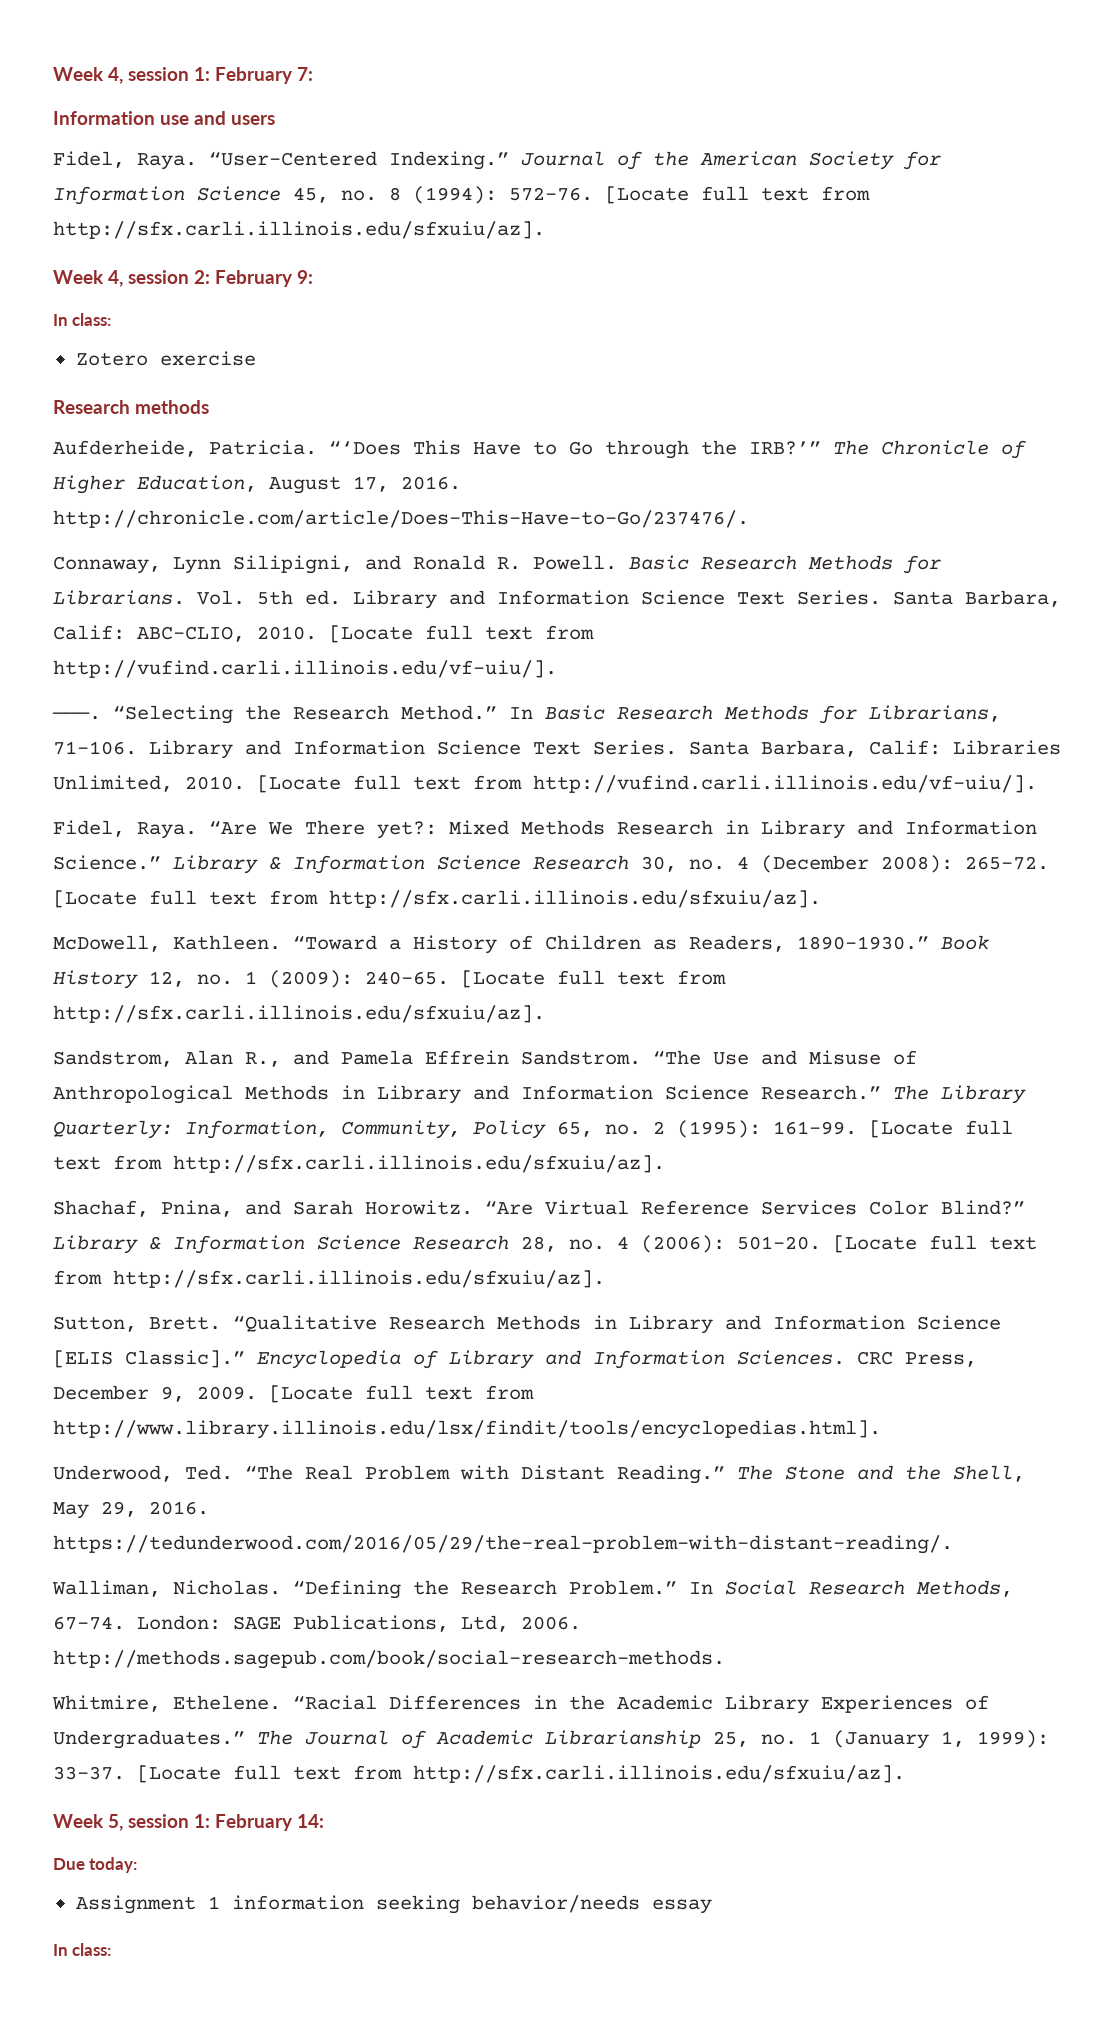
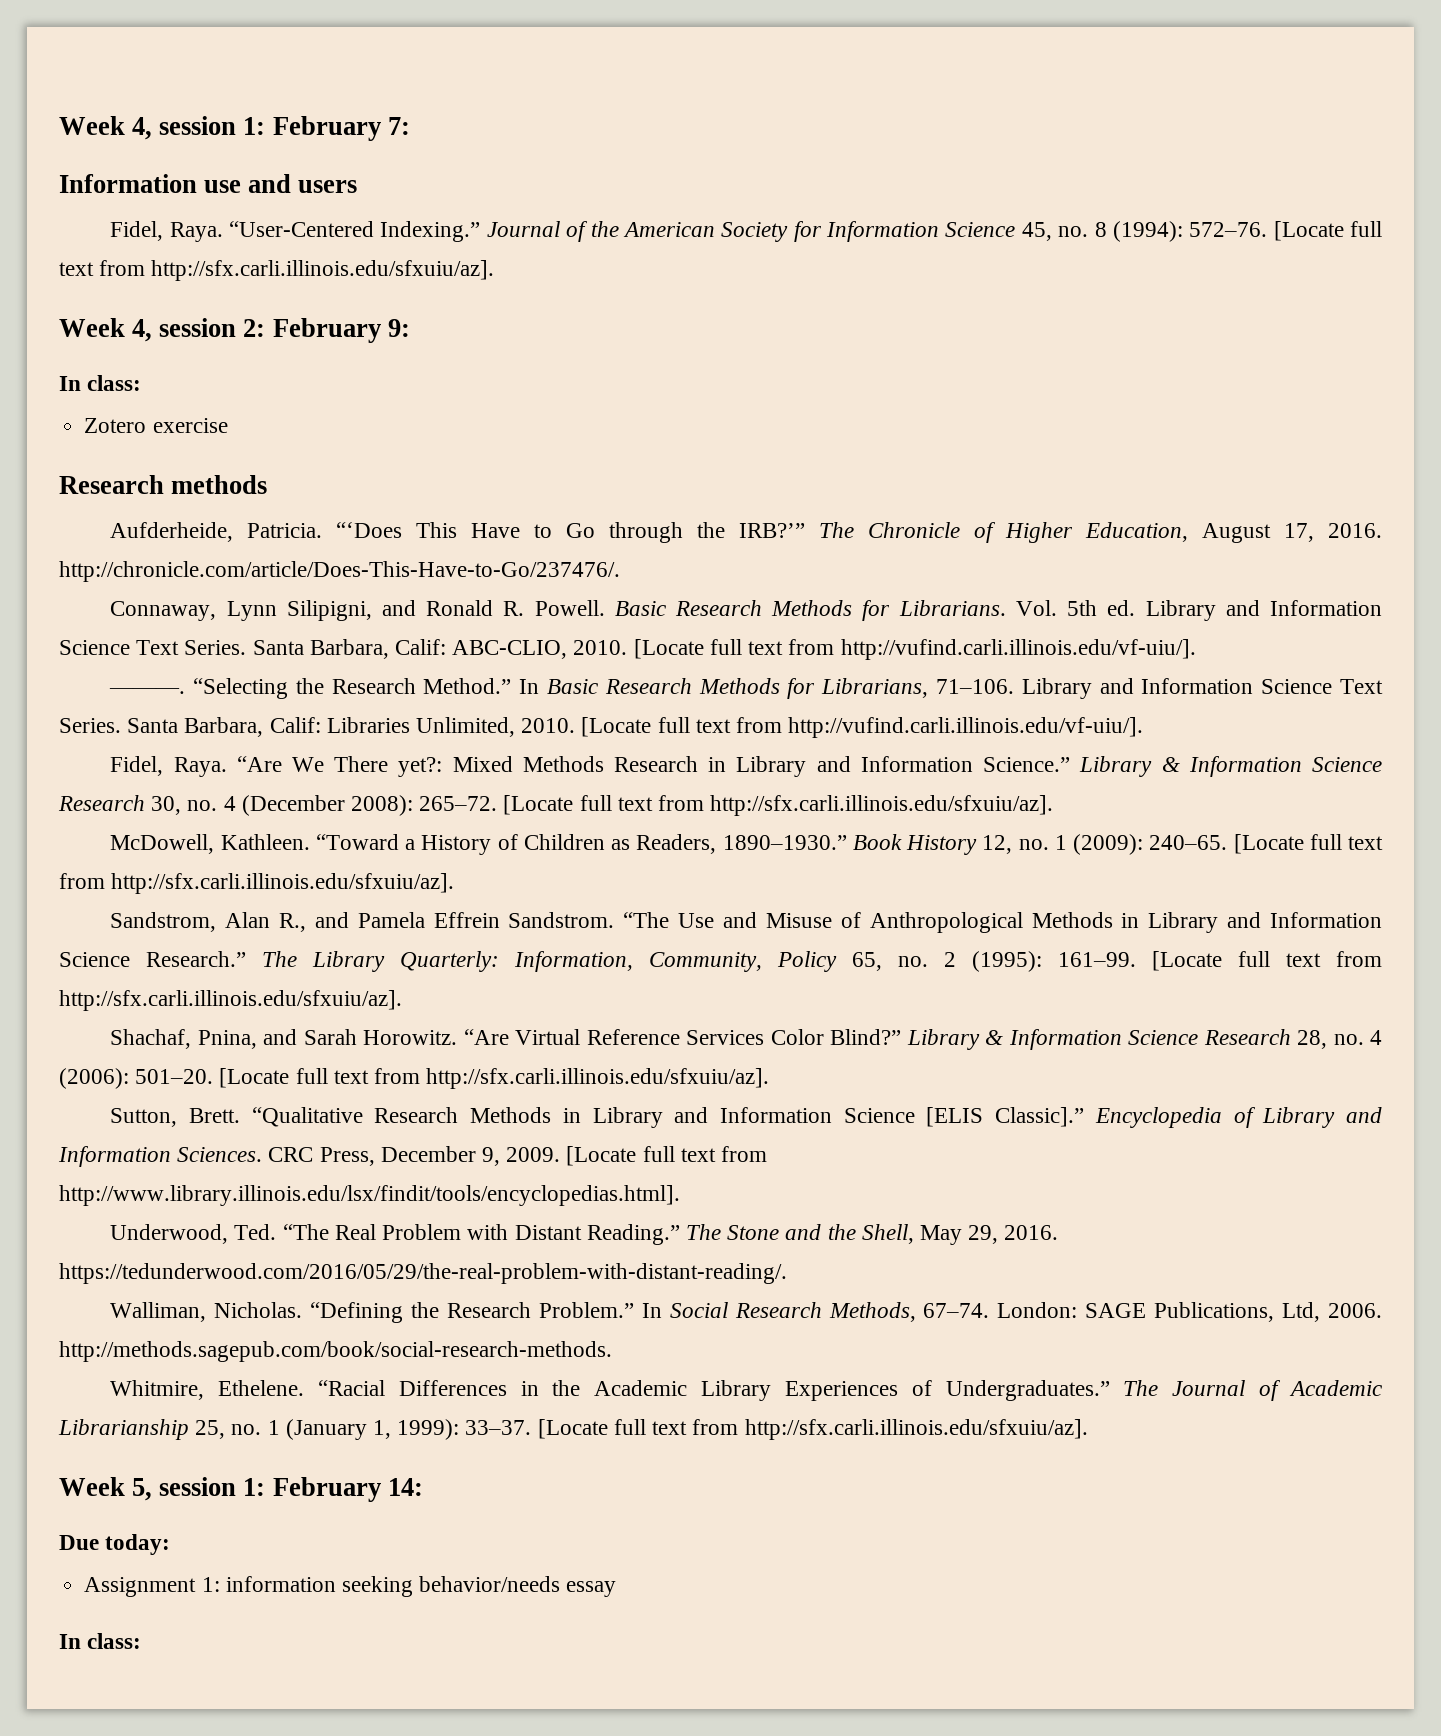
- Assignment 1 information seeking behavior/needs essay
+ Assignment 1: information seeking behavior/needs essay

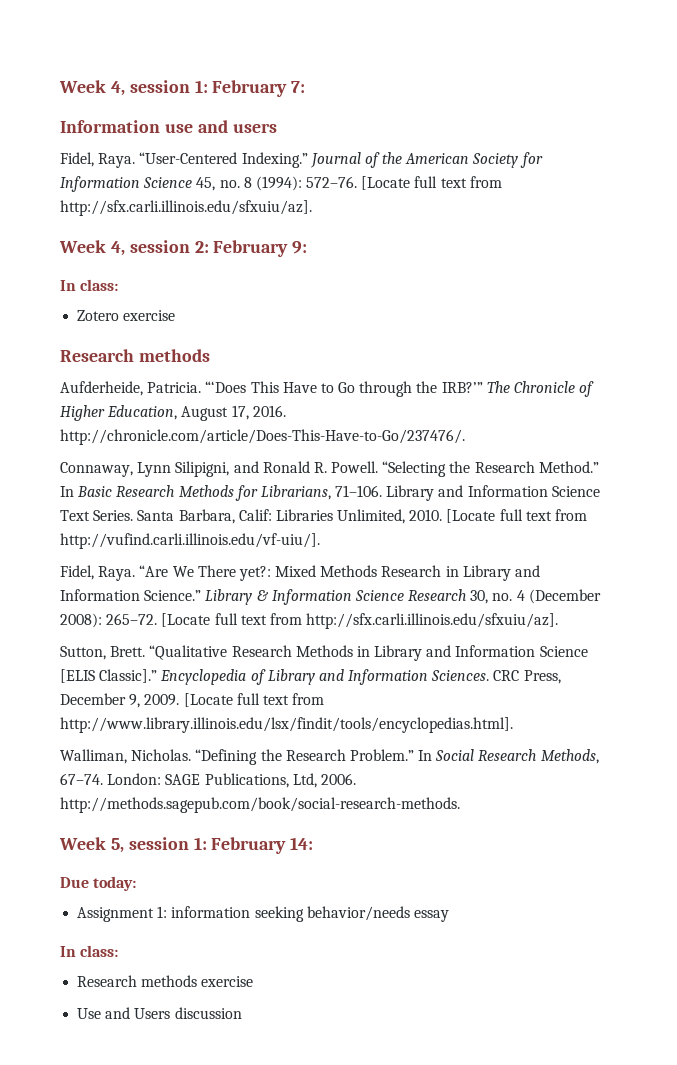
- Basic Research Methods for Librarians. Vol. 5th ed. Library and Information Science Text Series. Santa Barbara, Calif: ABC-CLIO, 2010. [Locate full text from http://vufind.carli.illinois.edu/vf-uiu/].
- ———.
- McDowell, Kathleen. “Toward a History of Children as Readers, 1890–1930.” Book History 12, no. 1 (2009): 240–65. [Locate full text from http://sfx.carli.illinois.edu/sfxuiu/az].
- Sandstrom, Alan R., and Pamela Effrein Sandstrom. “The Use and Misuse of Anthropological Methods in Library and Information Science Research.” The Library Quarterly: Information, Community, Policy 65, no. 2 (1995): 161–99. [Locate full text from http://sfx.carli.illinois.edu/sfxuiu/az].
- Shachaf, Pnina, and Sarah Horowitz. “Are Virtual Reference Services Color Blind?” Library & Information Science Research 28, no. 4 (2006): 501–20. [Locate full text from http://sfx.carli.illinois.edu/sfxuiu/az].
- Underwood, Ted. “The Real Problem with Distant Reading.” The Stone and the Shell, May 29, 2016. https://tedunderwood.com/2016/05/29/the-real-problem-with-distant-reading/.
- Whitmire, Ethelene. “Racial Differences in the Academic Library Experiences of Undergraduates.” The Journal of Academic Librarianship 25, no. 1 (January 1, 1999): 33–37. [Locate full text from http://sfx.carli.illinois.edu/sfxuiu/az].
+ Research methods exercise
+ Use and Users discussion

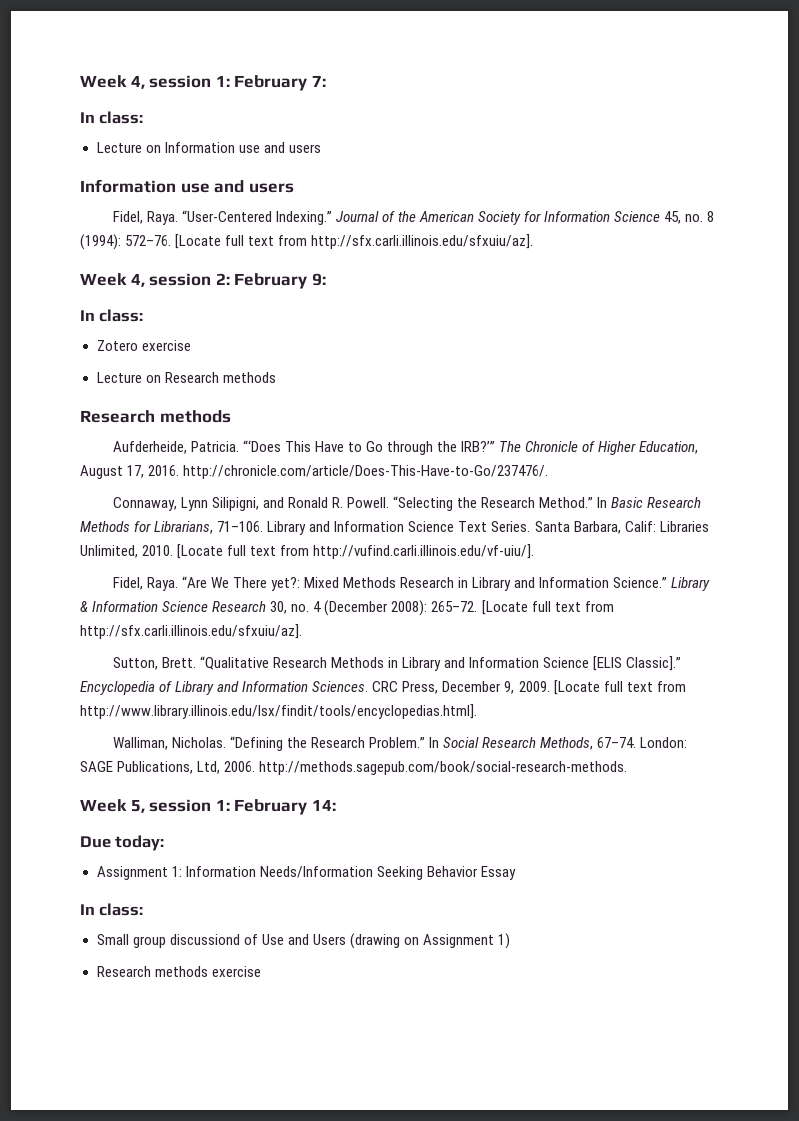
  Week 4, session 1: February 7:
+ In class:
+ Lecture on Information use and users
+ Lecture on Research methods
- Assignment 1: information seeking behavior/needs essay
+ Assignment 1: Information Needs/Information Seeking Behavior Essay
  In class:
+ Small group discussiond of Use and Users (drawing on Assignment 1)
- Use and Users discussion

